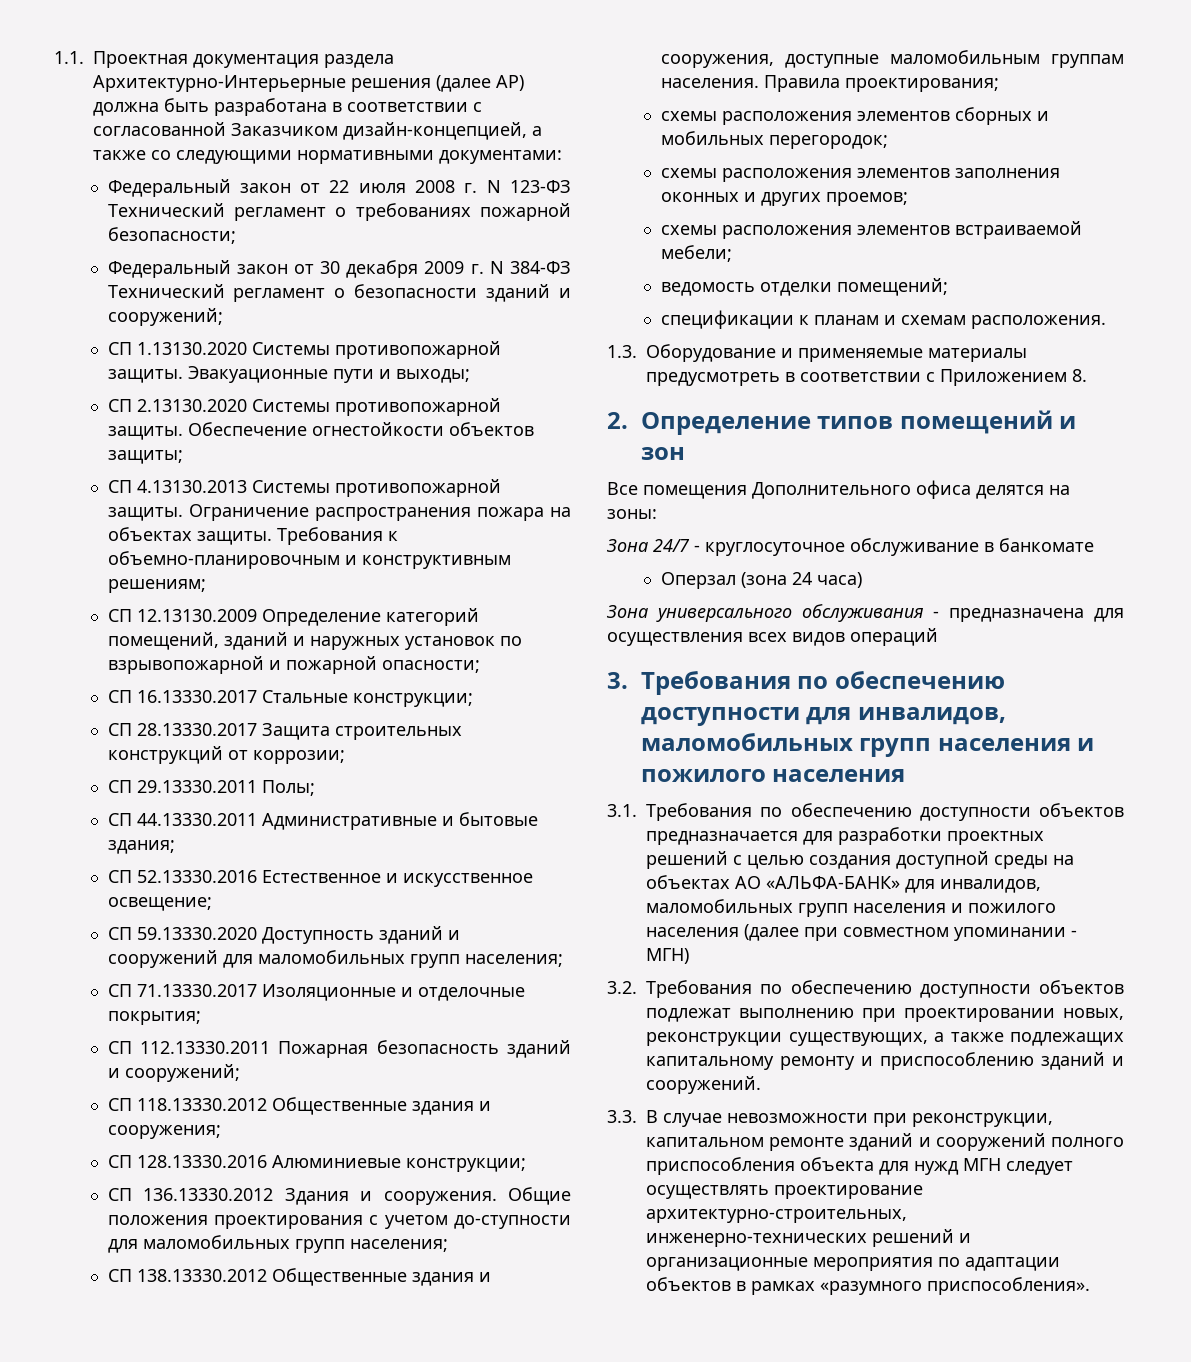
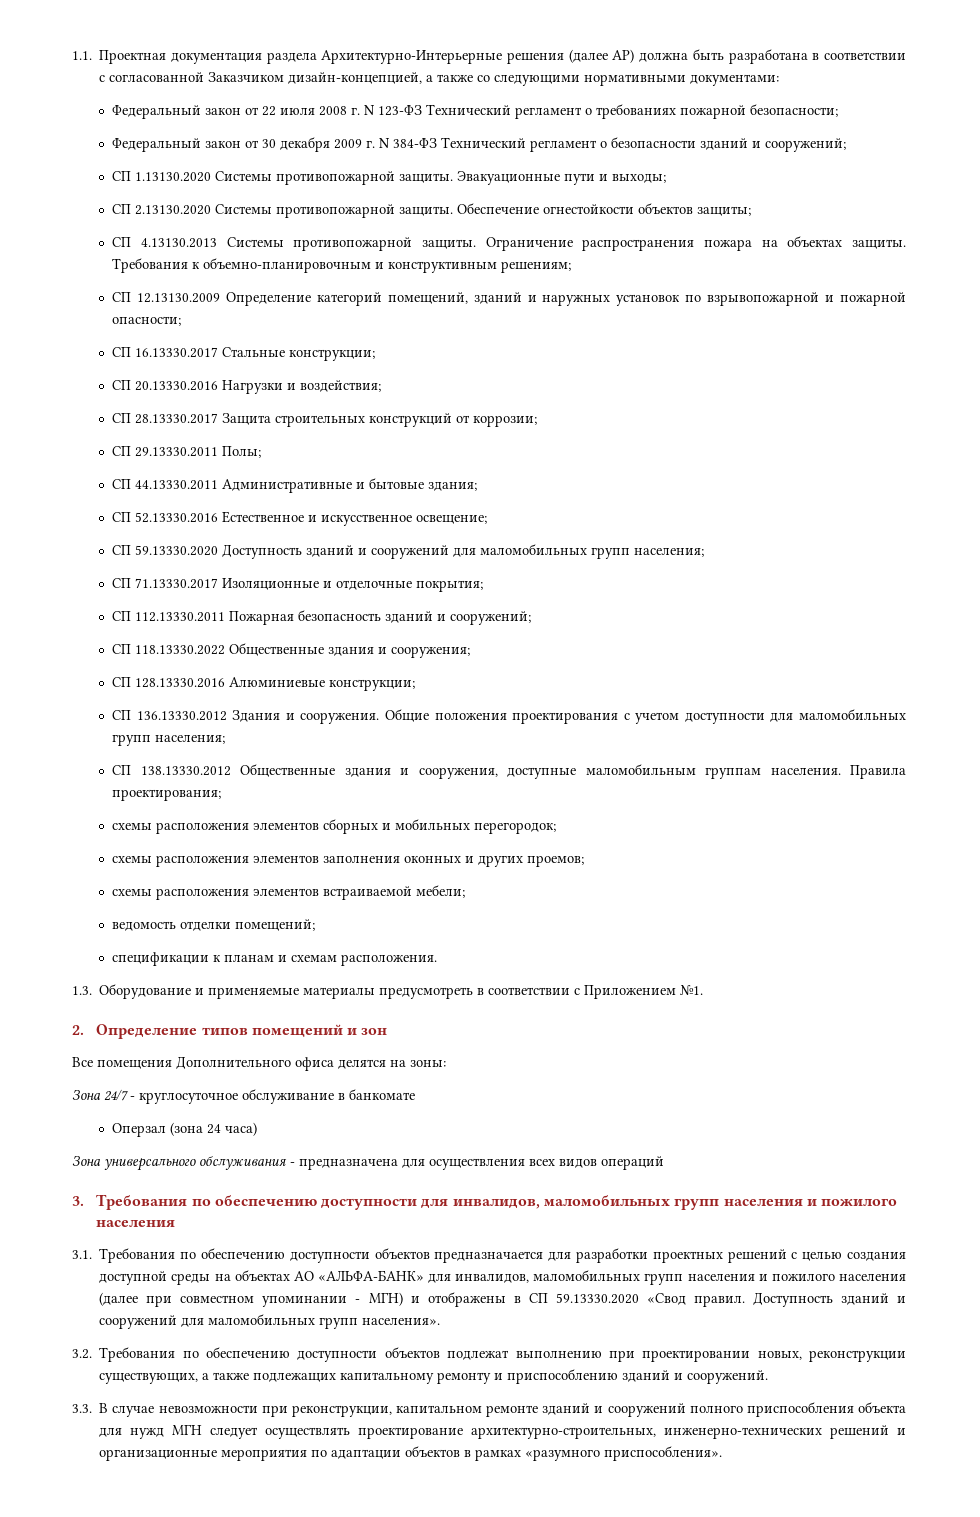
+ СП 20.13330.2016 Нагрузки и воздействия;
- СП 118.13330.2012 Общественные здания и сооружения;
+ СП 118.13330.2022 Общественные здания и сооружения;
- Общие положения проектирования с учетом до-ступности для маломобильных групп населения;
+ Общие положения проектирования с учетом доступности для маломобильных групп населения;
- 1.3. Оборудование и применяемые материалы предусмотреть в соответствии с Приложением 8.
+ 1.3. Оборудование и применяемые материалы предусмотреть в соответствии с Приложением №1.
- 3.1. Требования по обеспечению доступности объектов предназначается для разработки проектных решений с целью создания доступной среды на объектах АО «АЛЬФА-БАНК» для инвалидов, маломобильных групп населения и пожилого населения (далее при совместном упоминании - МГН)
+ 3.1. Требования по обеспечению доступности объектов предназначается для разработки проектных решений с целью создания доступной среды на объектах АО «АЛЬФА-БАНК» для инвалидов, маломобильных групп населения и пожилого населения (далее при совместном упоминании - МГН) и отображены в СП 59.13330.2020 «Свод правил. Доступность зданий и сооружений для маломобильных групп населения».

